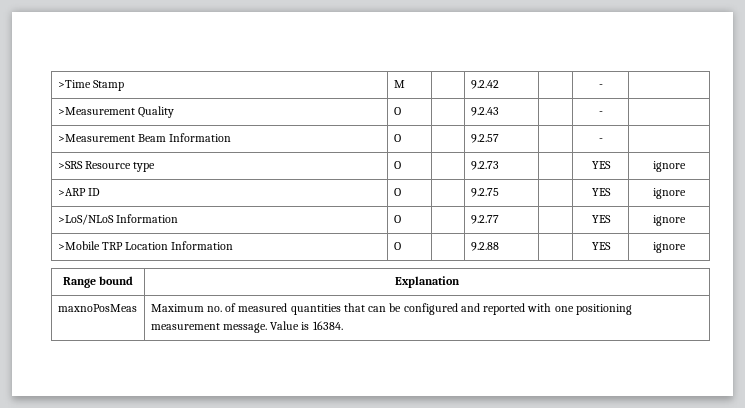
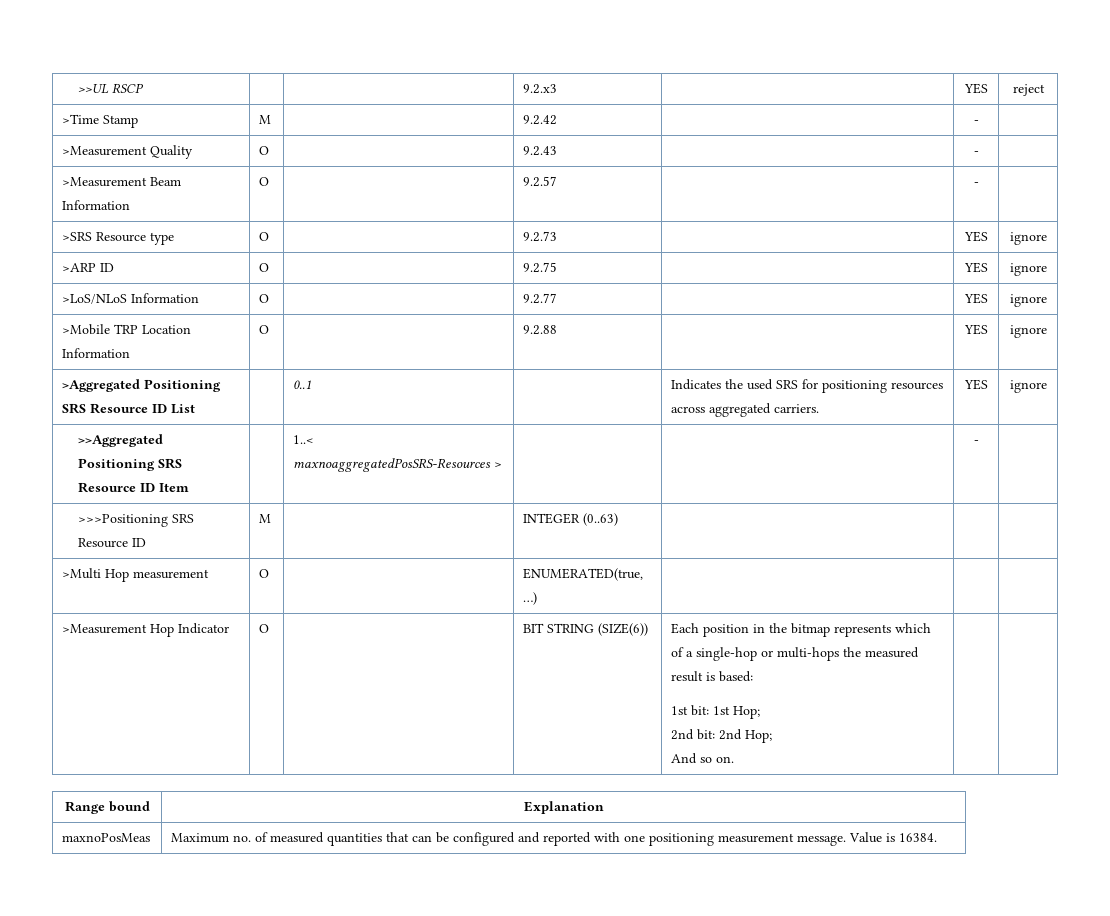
+ >>UL RSCP | | | 9.2.x3 | | YES | reject
+ >Aggregated Positioning SRS Resource ID List | | 0..1 | | Indicates the used SRS for positioning resources across aggregated carriers. | YES | ignore
+ >>Aggregated Positioning SRS Resource ID Item | | 1..< maxnoaggregatedPosSRS-Resources > | | | - |
+ >>>Positioning SRS Resource ID | M | | INTEGER (0..63) | | |
+ >Multi Hop measurement | O | | ENUMERATED(true, …) | | |
+ >Measurement Hop Indicator | O | | BIT STRING (SIZE(6)) | Each position in the bitmap represents which of a single-hop or multi-hops the measured result is based:
+ 1st bit: 1st Hop;
+ 2nd bit: 2nd Hop;
+ And so on. | |

